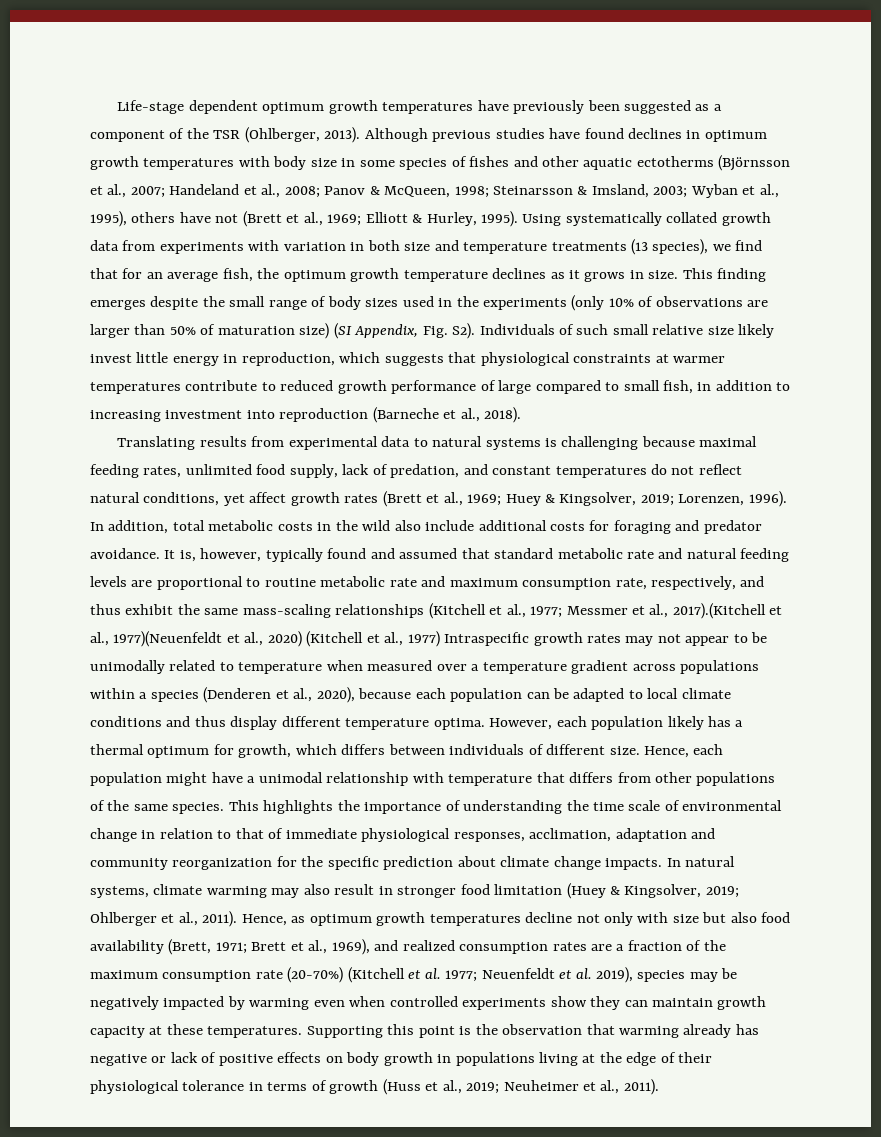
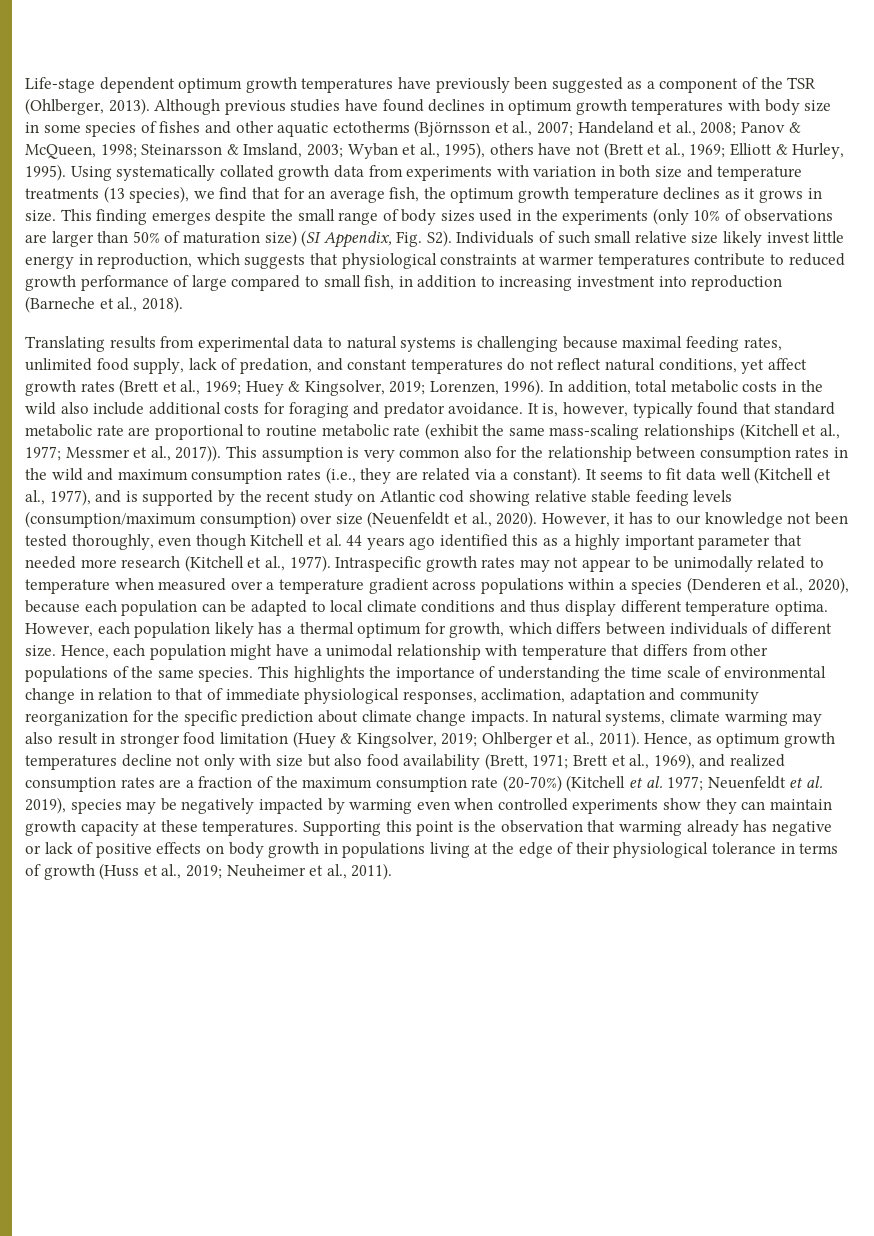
- It is, however, typically found and assumed that standard metabolic rate and natural feeding levels are proportional to routine metabolic rate and maximum consumption rate, respectively, and thus exhibit the same mass-scaling relationships (Kitchell et al., 1977;
+ It is, however, typically found that standard metabolic rate are proportional to routine metabolic rate (exhibit the same mass-scaling relationships (Kitchell et al., 1977;
- Messmer et al., 2017).(Kitchell et al., 1977)(Neuenfeldt et al., 2020) (Kitchell et al., 1977) Intraspecific growth rates may not appear to be unimodally related to temperature when measured over a temperature gradient across populations within a species (Denderen et al., 2020), because each population can be adapted to local climate conditions and thus display different temperature optima.
+ Messmer et al., 2017)). This assumption is very common also for the relationship between consumption rates in the wild and maximum consumption rates (i.e., they are related via a constant). It seems to fit data well (Kitchell et al., 1977), and is supported by the recent study on Atlantic cod showing relative stable feeding levels (consumption/maximum consumption) over size (Neuenfeldt et al., 2020). However, it has to our knowledge not been tested thoroughly, even though Kitchell et al. 44 years ago identified this as a highly important parameter that needed more research (Kitchell et al., 1977). Intraspecific growth rates may not appear to be unimodally related to temperature when measured over a temperature gradient across populations within a species (Denderen et al., 2020), because each population can be adapted to local climate conditions and thus display different temperature optima.

